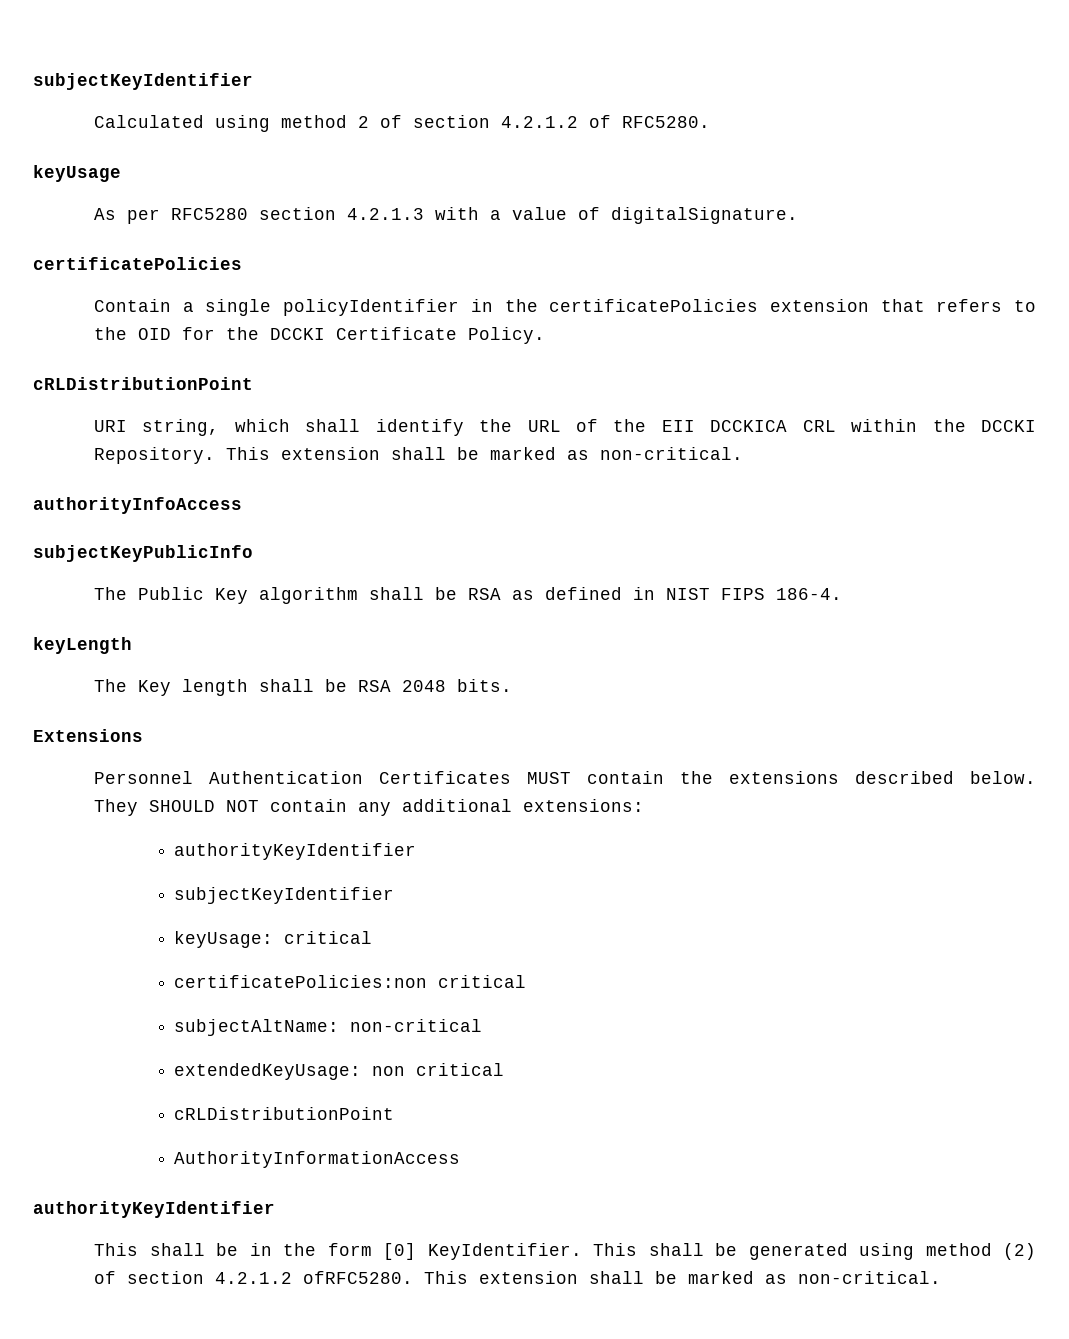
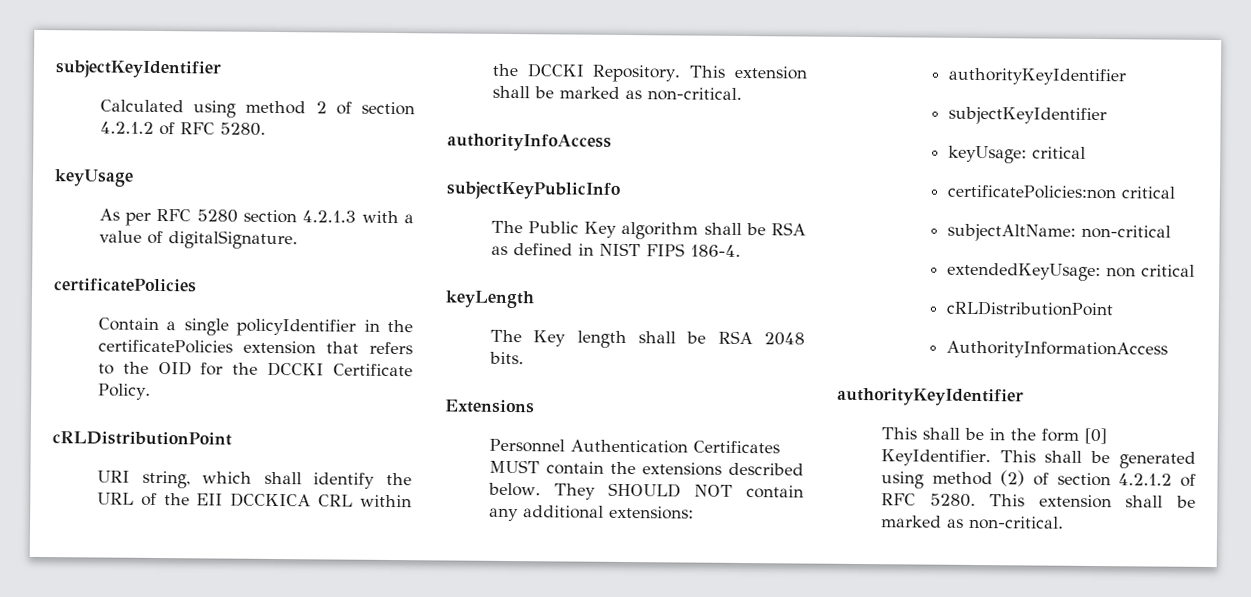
- Calculated using method 2 of section 4.2.1.2 of RFC5280.
+ Calculated using method 2 of section 4.2.1.2 of RFC 5280.
- As per RFC5280 section 4.2.1.3 with a value of digitalSignature.
+ As per RFC 5280 section 4.2.1.3 with a value of digitalSignature.
- This shall be generated using method (2) of section 4.2.1.2 ofRFC5280.
+ This shall be generated using method (2) of section 4.2.1.2 of RFC 5280.

